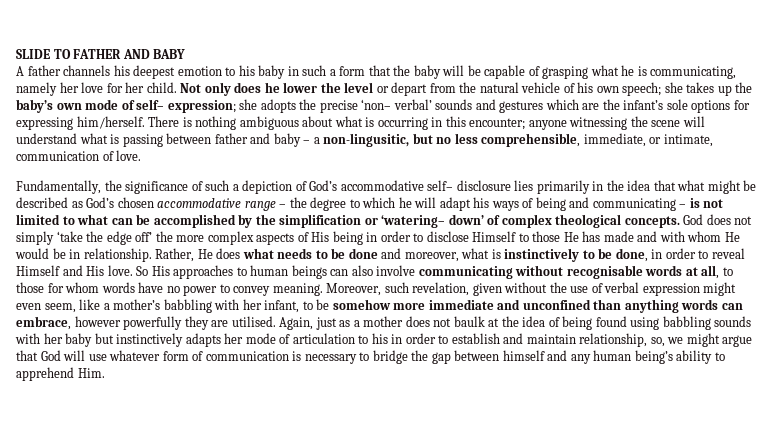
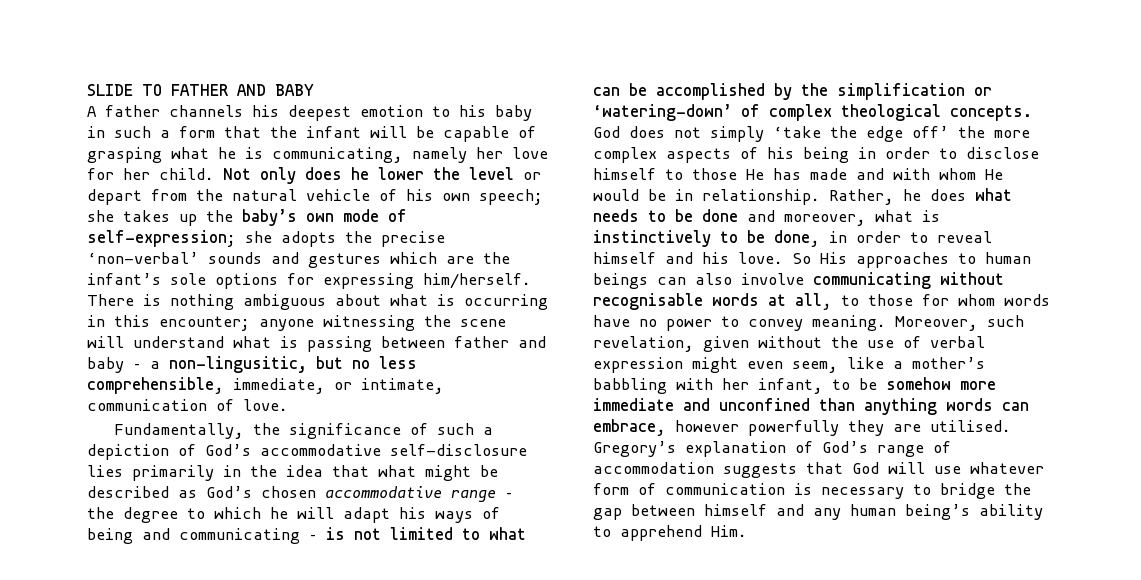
- A father channels his deepest emotion to his baby in such a form that the baby will be capable of grasping what he is communicating, namely her love for her child.
+ A father channels his deepest emotion to his baby in such a form that the infant will be capable of grasping what he is communicating, namely her love for her child.
- Not only does he lower the level or depart from the natural vehicle of his own speech; she takes up the baby’s own mode of self– expression; she adopts the precise ‘non– verbal’ sounds and gestures which are the infant’s sole options for expressing him/herself.
+ Not only does he lower the level or depart from the natural vehicle of his own speech; she takes up the baby’s own mode of self-expression; she adopts the precise ‘non-verbal’ sounds and gestures which are the infant’s sole options for expressing him/herself.
- Fundamentally, the significance of such a depiction of God’s accommodative self– disclosure lies primarily in the idea that what might be described as God’s chosen accommodative range – the degree to which he will adapt his ways of being and communicating – is not limited to what can be accomplished by the simplification or ‘watering– down’ of complex theological concepts.
+ Fundamentally, the significance of such a depiction of God’s accommodative self-disclosure lies primarily in the idea that what might be described as God’s chosen accommodative range – the degree to which he will adapt his ways of being and communicating – is not limited to what can be accomplished by the simplification or ‘watering-down’ of complex theological concepts.
- God does not simply ‘take the edge off’ the more complex aspects of His being in order to disclose Himself to those He has made and with whom He would be in relationship.
+ God does not simply ‘take the edge off’ the more complex aspects of his being in order to disclose himself to those He has made and with whom He would be in relationship.
- Rather, He does what needs to be done and moreover, what is instinctively to be done, in order to reveal Himself and His love.
+ Rather, he does what needs to be done and moreover, what is instinctively to be done, in order to reveal himself and his love.
- Again, just as a mother does not baulk at the idea of being found using babbling sounds with her baby but instinctively adapts her mode of articulation to his in order to establish and maintain relationship, so, we might argue that God will use whatever form of communication is necessary to bridge the gap between himself and any human being’s ability to apprehend Him.
+ Gregory’s explanation of God’s range of accommodation suggests that God will use whatever form of communication is necessary to bridge the gap between himself and any human being’s ability to apprehend Him.

